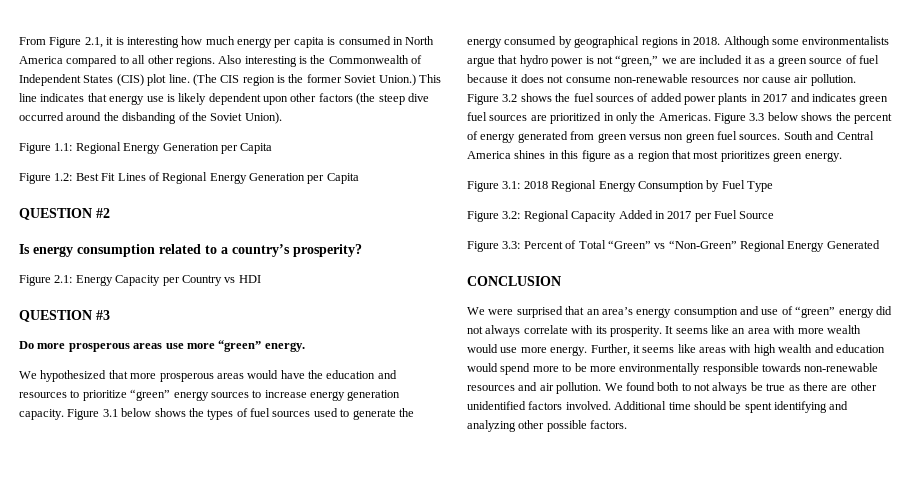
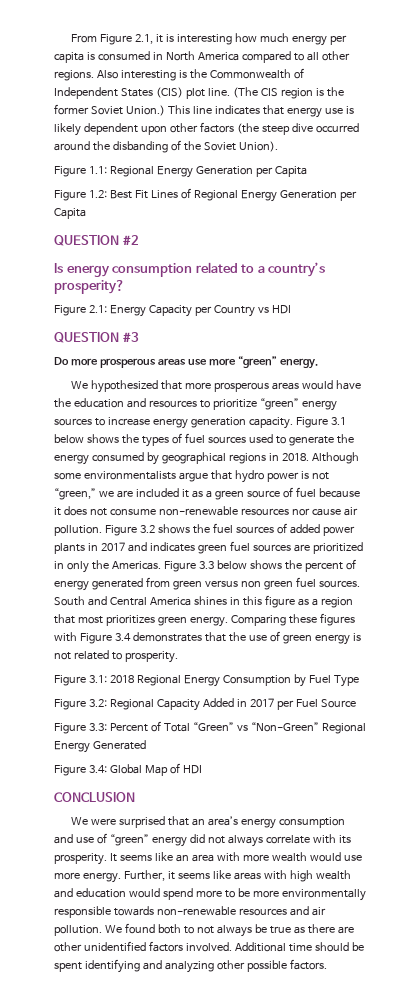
+ Comparing these figures with Figure 3.4 demonstrates that the use of green energy is not related to prosperity.
+ Figure 3.4: Global Map of HDI

